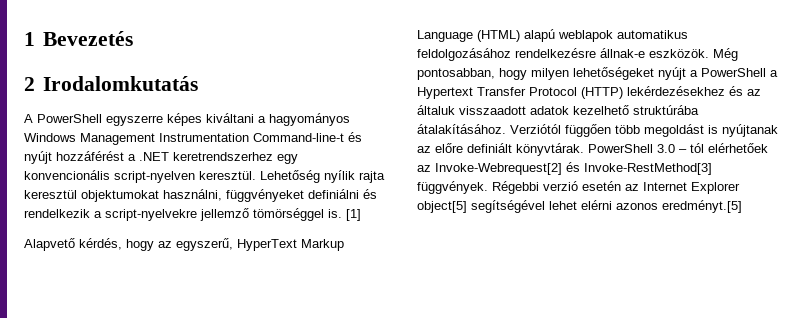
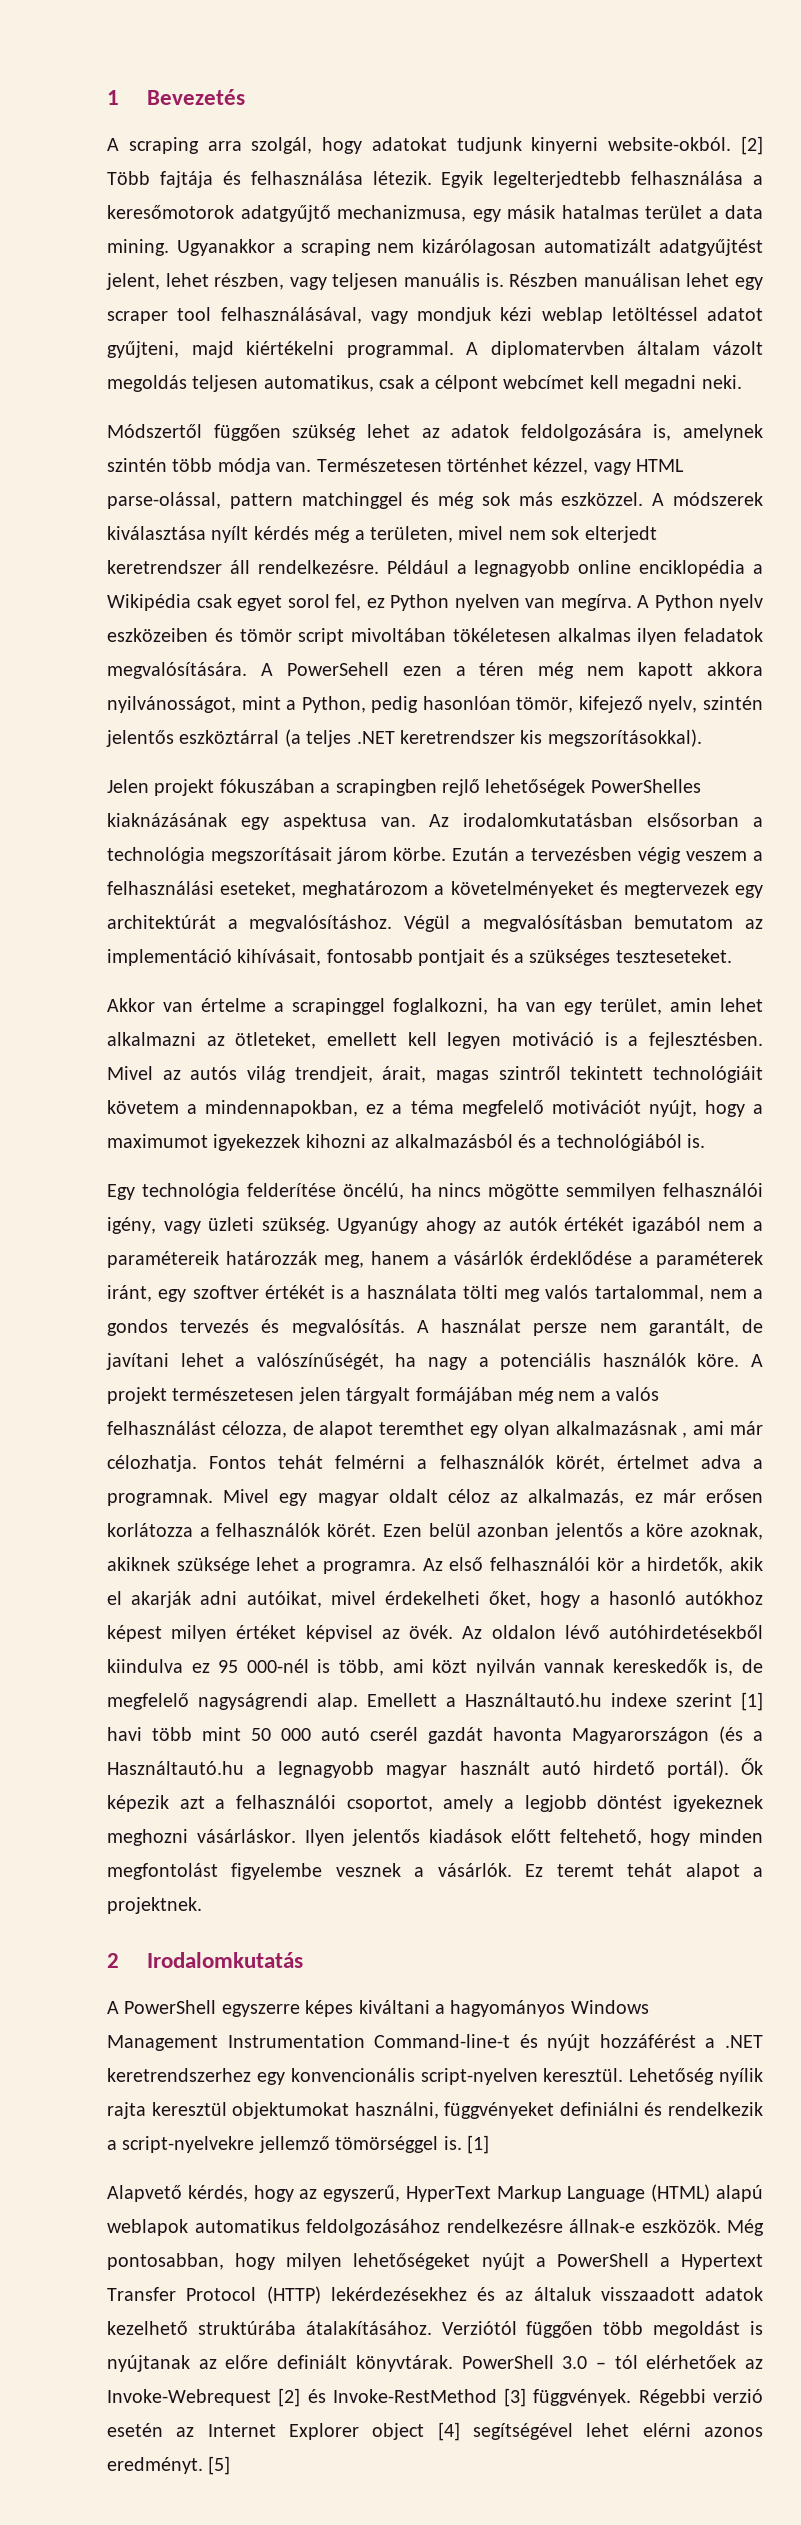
+ A scraping arra szolgál, hogy adatokat tudjunk kinyerni website-okból. [2] Több fajtája és felhasználása létezik. Egyik legelterjedtebb felhasználása a keresőmotorok adatgyűjtő mechanizmusa, egy másik hatalmas terület a data mining. Ugyanakkor a scraping nem kizárólagosan automatizált adatgyűjtést jelent, lehet részben, vagy teljesen manuális is. Részben manuálisan lehet egy scraper tool felhasználásával, vagy mondjuk kézi weblap letöltéssel adatot gyűjteni, majd kiértékelni programmal. A diplomatervben általam vázolt megoldás teljesen automatikus, csak a célpont webcímet kell megadni neki.
+ Módszertől függően szükség lehet az adatok feldolgozására is, amelynek szintén több módja van. Természetesen történhet kézzel, vagy HTML parse-olással, pattern matchinggel és még sok más eszközzel. A módszerek kiválasztása nyílt kérdés még a területen, mivel nem sok elterjedt keretrendszer áll rendelkezésre. Például a legnagyobb online enciklopédia a Wikipédia csak egyet sorol fel, ez Python nyelven van megírva. A Python nyelv eszközeiben és tömör script mivoltában tökéletesen alkalmas ilyen feladatok megvalósítására. A PowerSehell ezen a téren még nem kapott akkora nyilvánosságot, mint a Python, pedig hasonlóan tömör, kifejező nyelv, szintén jelentős eszköztárral (a teljes .NET keretrendszer kis megszorításokkal).
+ Jelen projekt fókuszában a scrapingben rejlő lehetőségek PowerShelles kiaknázásának egy aspektusa van. Az irodalomkutatásban elsősorban a technológia megszorításait járom körbe. Ezután a tervezésben végig veszem a felhasználási eseteket, meghatározom a követelményeket és megtervezek egy architektúrát a megvalósításhoz. Végül a megvalósításban bemutatom az implementáció kihívásait, fontosabb pontjait és a szükséges teszteseteket.
+ Akkor van értelme a scrapinggel foglalkozni, ha van egy terület, amin lehet alkalmazni az ötleteket, emellett kell legyen motiváció is a fejlesztésben. Mivel az autós világ trendjeit, árait, magas szintről tekintett technológiáit követem a mindennapokban, ez a téma megfelelő motivációt nyújt, hogy a maximumot igyekezzek kihozni az alkalmazásból és a technológiából is.
+ Egy technológia felderítése öncélú, ha nincs mögötte semmilyen felhasználói igény, vagy üzleti szükség. Ugyanúgy ahogy az autók értékét igazából nem a paramétereik határozzák meg, hanem a vásárlók érdeklődése a paraméterek iránt, egy szoftver értékét is a használata tölti meg valós tartalommal, nem a gondos tervezés és megvalósítás. A használat persze nem garantált, de javítani lehet a valószínűségét, ha nagy a potenciális használók köre. A projekt természetesen jelen tárgyalt formájában még nem a valós felhasználást célozza, de alapot teremthet egy olyan alkalmazásnak , ami már célozhatja. Fontos tehát felmérni a felhasználók körét, értelmet adva a programnak. Mivel egy magyar oldalt céloz az alkalmazás, ez már erősen korlátozza a felhasználók körét. Ezen belül azonban jelentős a köre azoknak, akiknek szüksége lehet a programra. Az első felhasználói kör a hirdetők, akik el akarják adni autóikat, mivel érdekelheti őket, hogy a hasonló autókhoz képest milyen értéket képvisel az övék. Az oldalon lévő autóhirdetésekből kiindulva ez 95 000-nél is több, ami közt nyilván vannak kereskedők is, de megfelelő nagyságrendi alap. Emellett a Használtautó.hu indexe szerint [1] havi több mint 50 000 autó cserél gazdát havonta Magyarországon (és a Használtautó.hu a legnagyobb magyar használt autó hirdető portál). Ők képezik azt a felhasználói csoportot, amely a legjobb döntést igyekeznek meghozni vásárláskor. Ilyen jelentős kiadások előtt feltehető, hogy minden megfontolást figyelembe vesznek a vásárlók. Ez teremt tehát alapot a projektnek.
- PowerShell 3.0 – tól elérhetőek az Invoke-Webrequest[2] és Invoke-RestMethod[3] függvények.
+ PowerShell 3.0 – tól elérhetőek az Invoke-Webrequest [2] és Invoke-RestMethod [3] függvények.
- Régebbi verzió esetén az Internet Explorer object[5] segítségével lehet elérni azonos eredményt.[5]
+ Régebbi verzió esetén az Internet Explorer object [4] segítségével lehet elérni azonos eredményt. [5]

